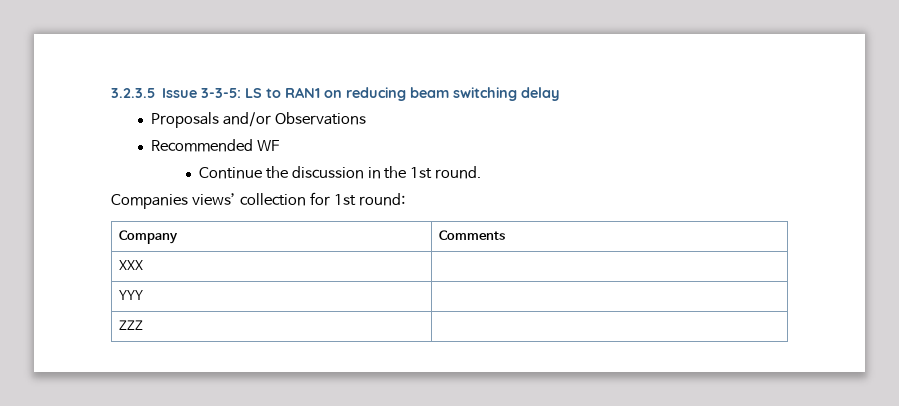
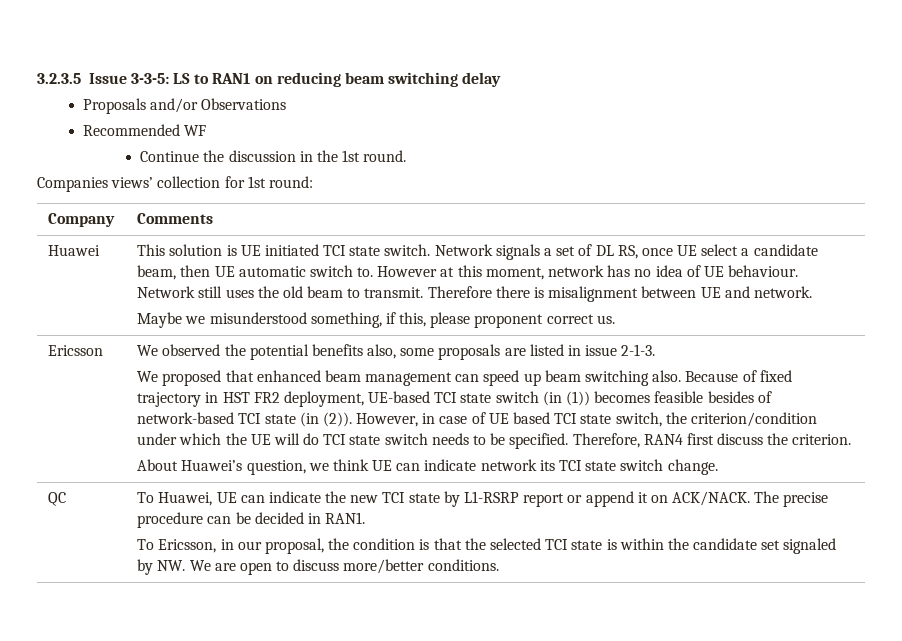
- XXX |
- YYY |
- ZZZ |
+ Huawei | This solution is UE initiated TCI state switch. Network signals a set of DL RS, once UE select a candidate beam, then UE automatic switch to. However at this moment, network has no idea of UE behaviour. Network still uses the old beam to transmit. Therefore there is misalignment between UE and network.
+ Maybe we misunderstood something, if this, please proponent correct us.
+ Ericsson | We observed the potential benefits also, some proposals are listed in issue 2-1-3.
+ We proposed that enhanced beam management can speed up beam switching also. Because of fixed trajectory in HST FR2 deployment, UE-based TCI state switch (in (1)) becomes feasible besides of network-based TCI state (in (2)). However, in case of UE based TCI state switch, the criterion/condition under which the UE will do TCI state switch needs to be specified. Therefore, RAN4 first discuss the criterion.
+ About Huawei’s question, we think UE can indicate network its TCI state switch change.
+ QC | To Huawei, UE can indicate the new TCI state by L1-RSRP report or append it on ACK/NACK. The precise procedure can be decided in RAN1.
+ To Ericsson, in our proposal, the condition is that the selected TCI state is within the candidate set signaled by NW. We are open to discuss more/better conditions.

